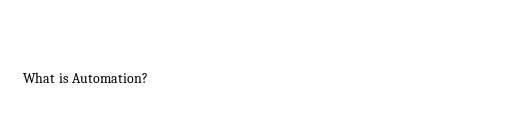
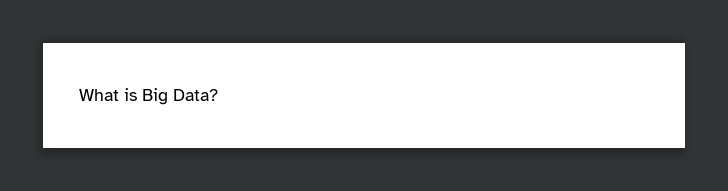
- What is Automation?
+ What is Big Data?

